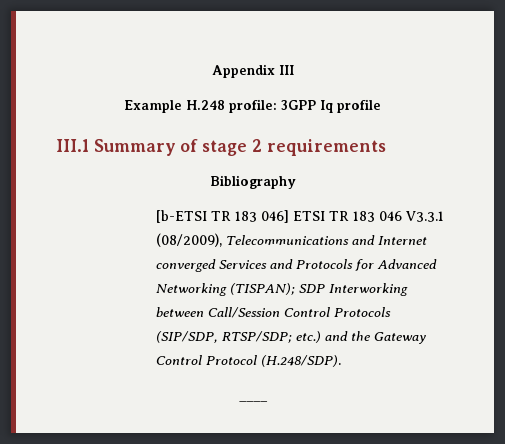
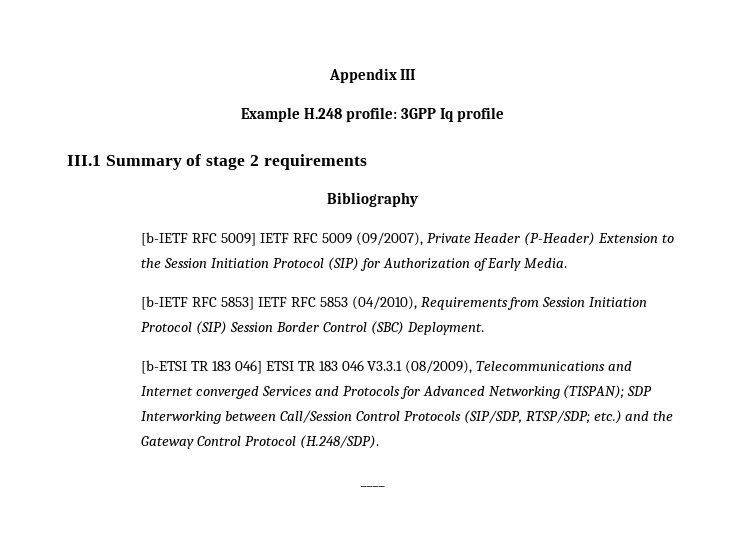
+ [b-IETF RFC 5009] IETF RFC 5009 (09/2007), Private Header (P-Header) Extension to the Session Initiation Protocol (SIP) for Authorization of Early Media.
+ [b-IETF RFC 5853] IETF RFC 5853 (04/2010), Requirements from Session Initiation Protocol (SIP) Session Border Control (SBC) Deployment.

